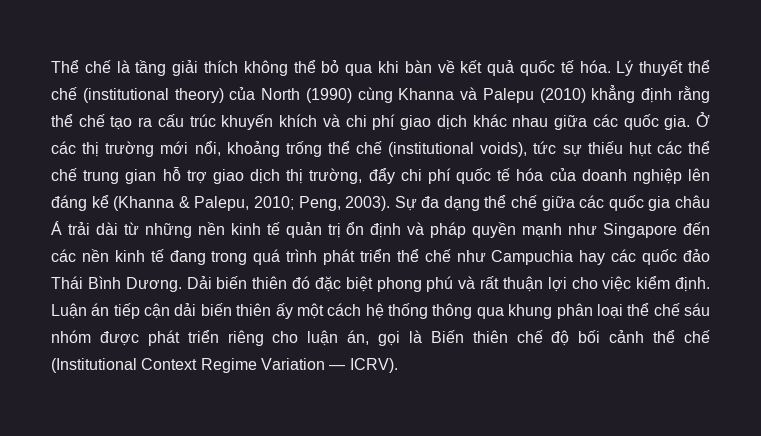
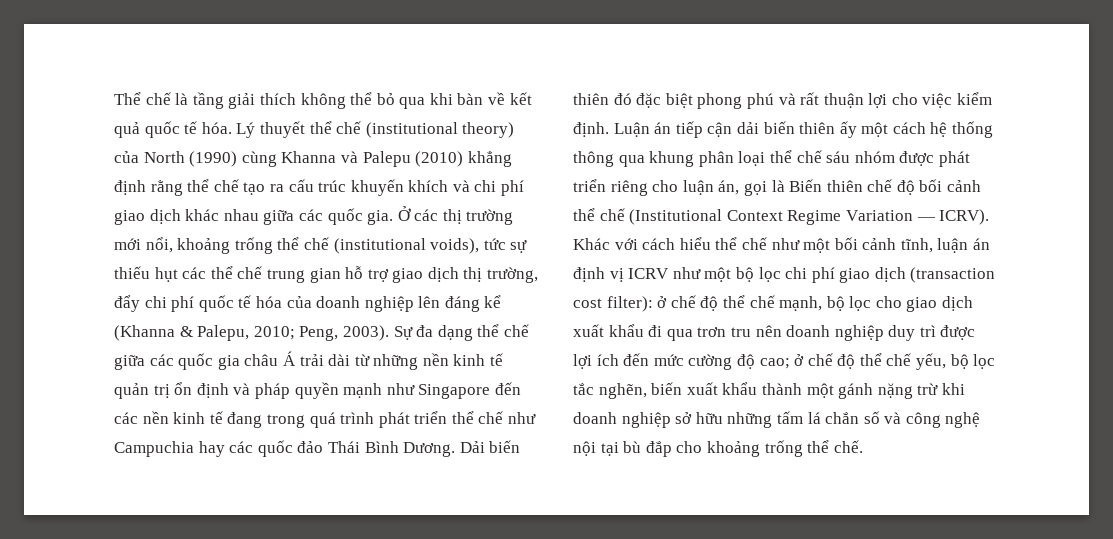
+ Khác với cách hiểu thể chế như một bối cảnh tĩnh, luận án định vị ICRV như một bộ lọc chi phí giao dịch (transaction cost filter): ở chế độ thể chế mạnh, bộ lọc cho giao dịch xuất khẩu đi qua trơn tru nên doanh nghiệp duy trì được lợi ích đến mức cường độ cao; ở chế độ thể chế yếu, bộ lọc tắc nghẽn, biến xuất khẩu thành một gánh nặng trừ khi doanh nghiệp sở hữu những tấm lá chắn số và công nghệ nội tại bù đắp cho khoảng trống thể chế.

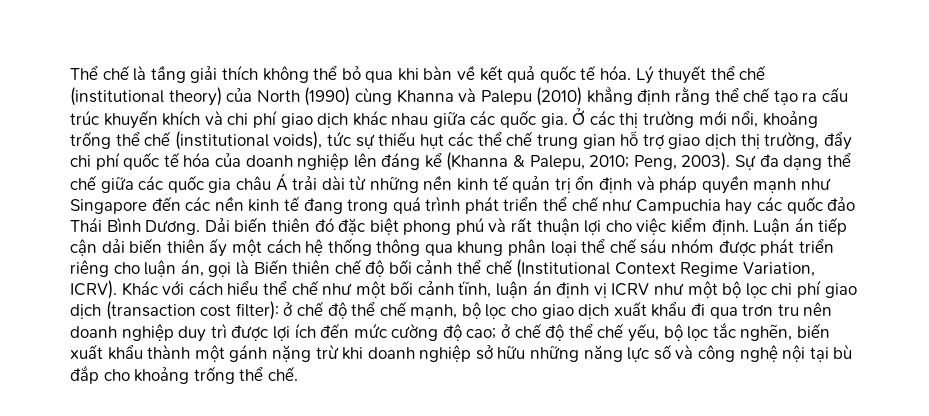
- Luận án tiếp cận dải biến thiên ấy một cách hệ thống thông qua khung phân loại thể chế sáu nhóm được phát triển riêng cho luận án, gọi là Biến thiên chế độ bối cảnh thể chế (Institutional Context Regime Variation — ICRV).
+ Luận án tiếp cận dải biến thiên ấy một cách hệ thống thông qua khung phân loại thể chế sáu nhóm được phát triển riêng cho luận án, gọi là Biến thiên chế độ bối cảnh thể chế (Institutional Context Regime Variation, ICRV).
- ở chế độ thể chế yếu, bộ lọc tắc nghẽn, biến xuất khẩu thành một gánh nặng trừ khi doanh nghiệp sở hữu những tấm lá chắn số và công nghệ nội tại bù đắp cho khoảng trống thể chế.
+ ở chế độ thể chế yếu, bộ lọc tắc nghẽn, biến xuất khẩu thành một gánh nặng trừ khi doanh nghiệp sở hữu những năng lực số và công nghệ nội tại bù đắp cho khoảng trống thể chế.

